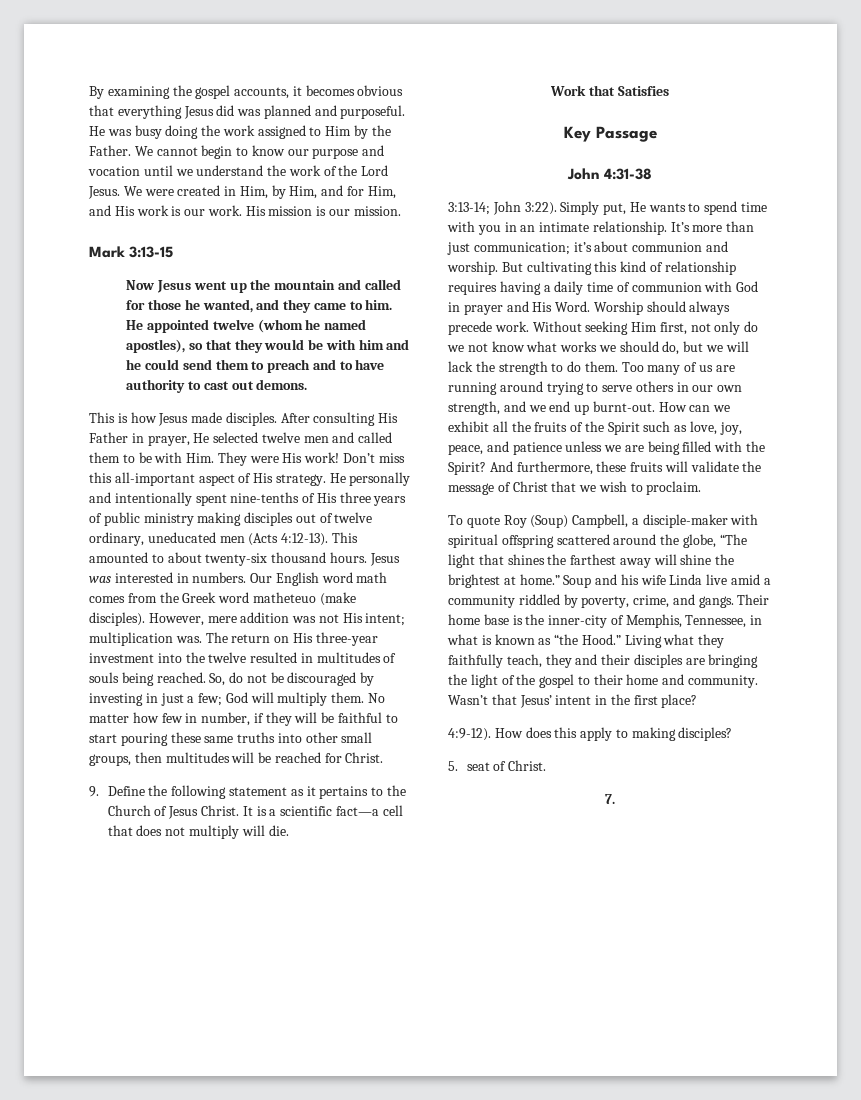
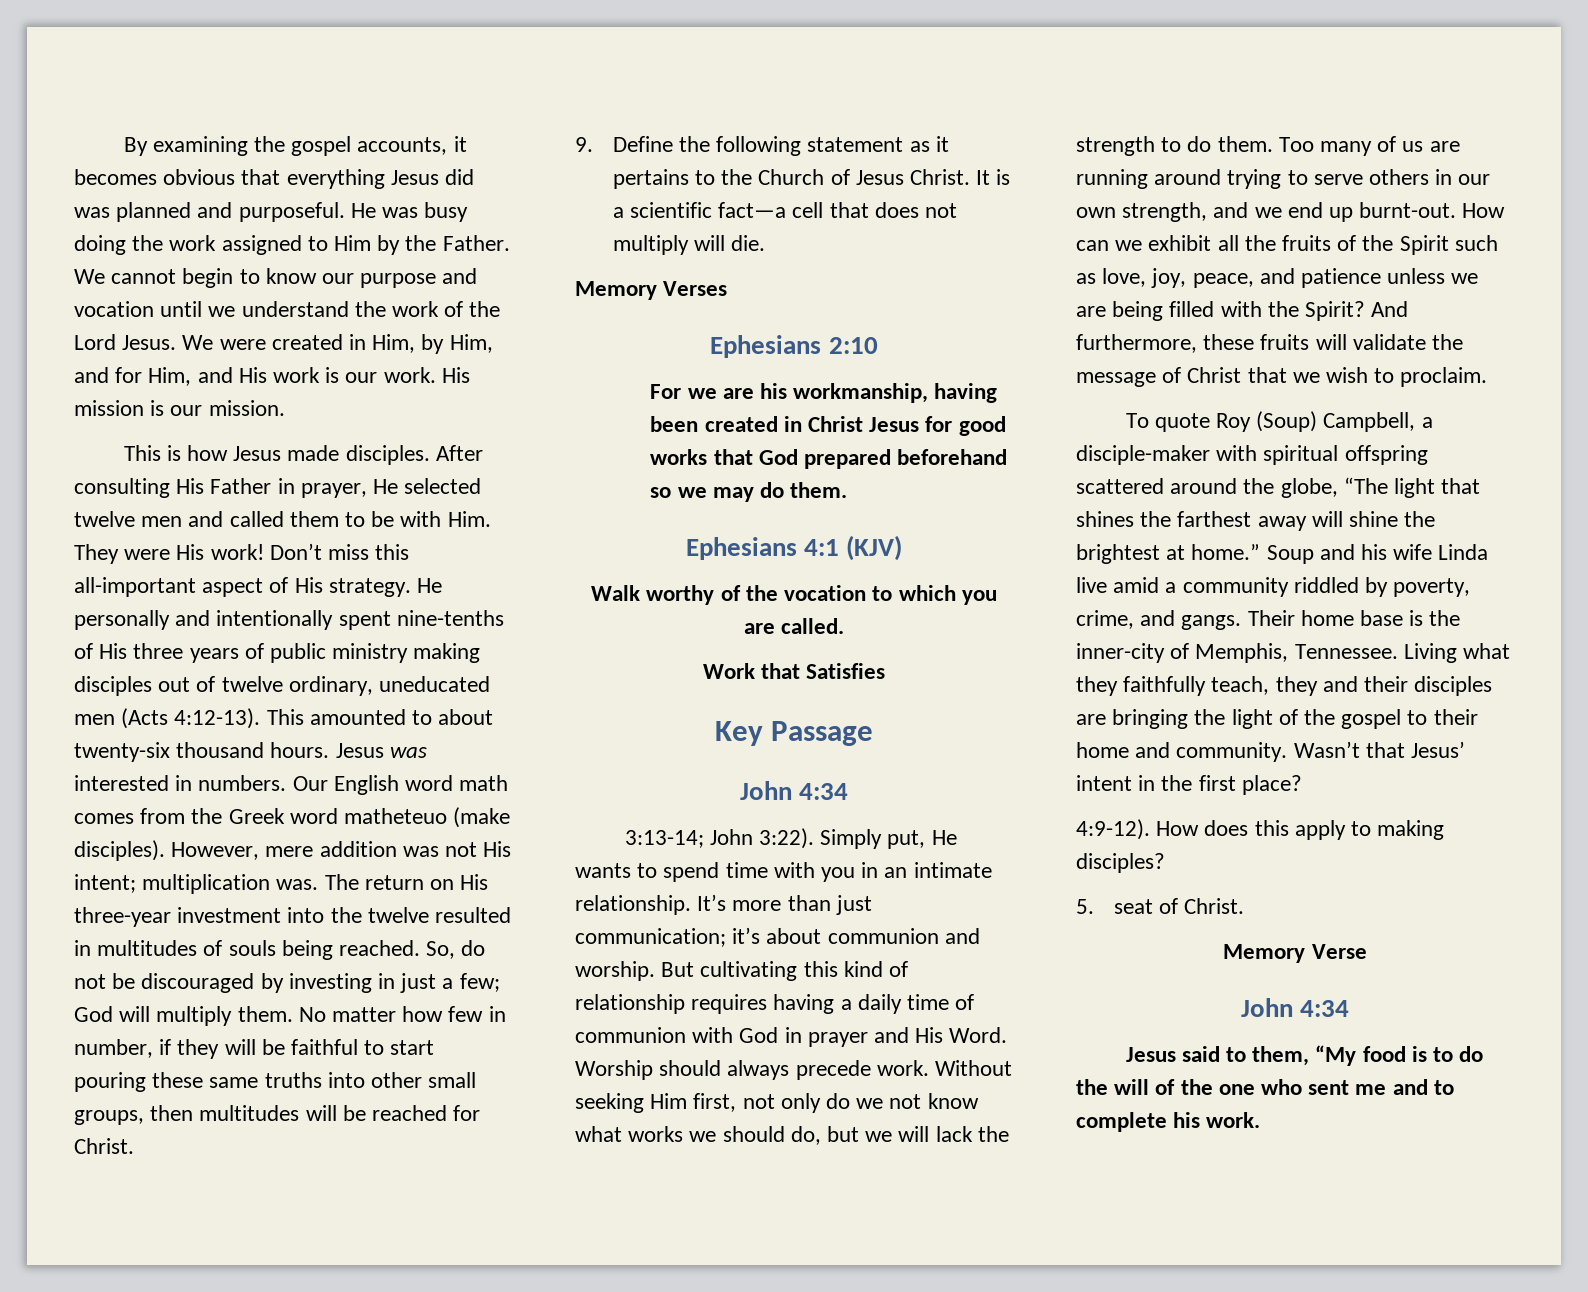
- Mark 3:13-15
- Now Jesus went up the mountain and called for those he wanted, and they came to him. He appointed twelve (whom he named apostles), so that they would be with him and he could send them to preach and to have authority to cast out demons.
+ Memory Verses
+ Ephesians 2:10
+ For we are his workmanship, having been created in Christ Jesus for good works that God prepared beforehand so we may do them.
+ Ephesians 4:1 (KJV)
+ Walk worthy of the vocation to which you are called.
  Key Passage
- John 4:31-38
+ John 4:34
- Their home base is the inner-city of Memphis, Tennessee, in what is known as “the Hood.”
+ Their home base is the inner-city of Memphis, Tennessee.
- 7.
+ Memory Verse
+ John 4:34
+ Jesus said to them, “My food is to do the will of the one who sent me and to complete his work.

